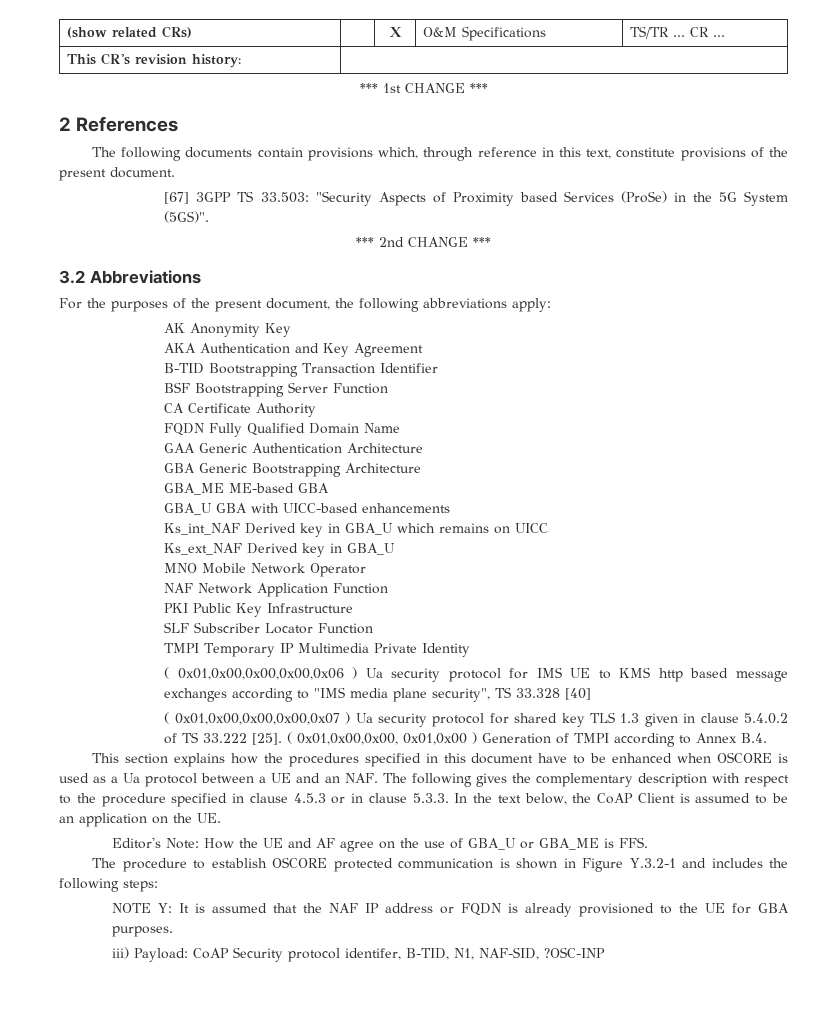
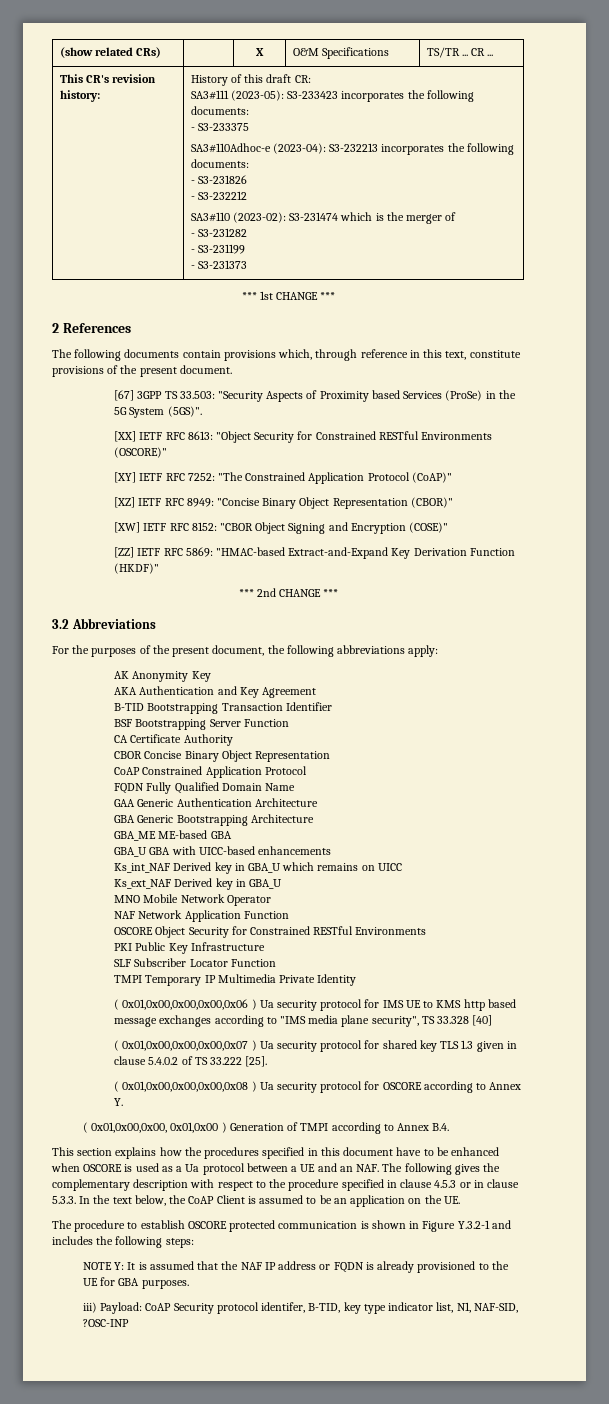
+ History of this draft CR:
+ SA3#111 (2023-05): S3-233423 incorporates the following documents:
+ - S3-233375
+ SA3#110Adhoc-e (2023-04): S3-232213 incorporates the following documents:
+ - S3-231826
+ - S3-232212
+ SA3#110 (2023-02): S3-231474 which is the merger of
+ - S3-231282
+ - S3-231199
+ - S3-231373
+ [XX] IETF RFC 8613: "Object Security for Constrained RESTful Environments (OSCORE)"
+ [XY] IETF RFC 7252: "The Constrained Application Protocol (CoAP)"
+ [XZ] IETF RFC 8949: "Concise Binary Object Representation (CBOR)"
+ [XW] IETF RFC 8152: "CBOR Object Signing and Encryption (COSE)"
+ [ZZ] IETF RFC 5869: "HMAC-based Extract-and-Expand Key Derivation Function (HKDF)"
+ CBOR Concise Binary Object Representation
+ CoAP Constrained Application Protocol
+ OSCORE Object Security for Constrained RESTful Environments
- ( 0x01,0x00,0x00,0x00,0x07 ) Ua security protocol for shared key TLS 1.3 given in clause 5.4.0.2 of TS 33.222 [25]. ( 0x01,0x00,0x00, 0x01,0x00 ) Generation of TMPI according to Annex B.4.
+ ( 0x01,0x00,0x00,0x00,0x07 ) Ua security protocol for shared key TLS 1.3 given in clause 5.4.0.2 of TS 33.222 [25].
+ ( 0x01,0x00,0x00,0x00,0x08 ) Ua security protocol for OSCORE according to Annex Y.
+ ( 0x01,0x00,0x00, 0x01,0x00 ) Generation of TMPI according to Annex B.4.
- Editor's Note: How the UE and AF agree on the use of GBA_U or GBA_ME is FFS.
- iii) Payload: CoAP Security protocol identifer, B-TID, N1, NAF-SID, ?OSC-INP
+ iii) Payload: CoAP Security protocol identifer, B-TID, key type indicator list, N1, NAF-SID, ?OSC-INP

